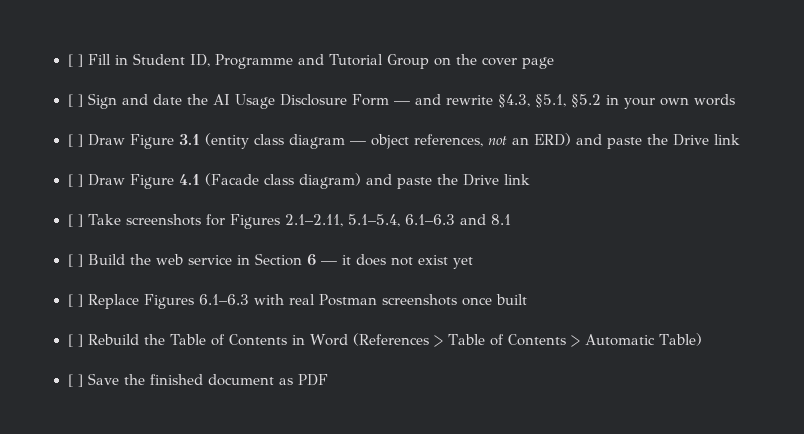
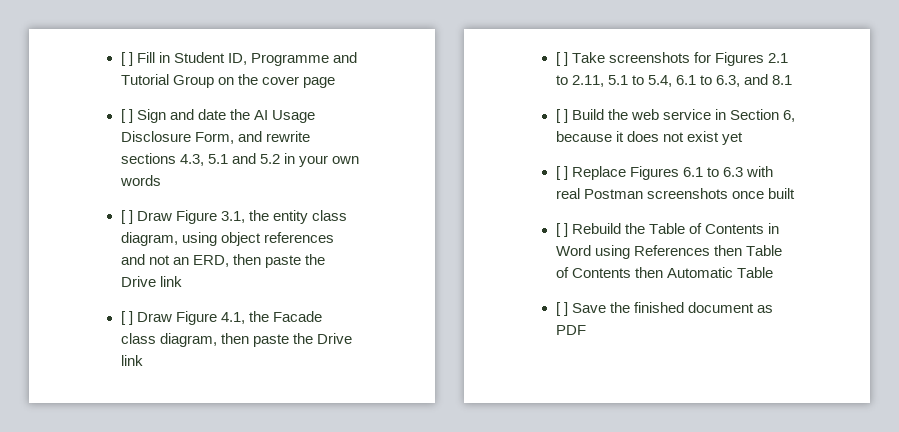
- [ ] Sign and date the AI Usage Disclosure Form — and rewrite §4.3, §5.1, §5.2 in your own words
+ [ ] Sign and date the AI Usage Disclosure Form, and rewrite sections 4.3, 5.1 and 5.2 in your own words
- [ ] Draw Figure 3.1 (entity class diagram — object references, not an ERD) and paste the Drive link
+ [ ] Draw Figure 3.1, the entity class diagram, using object references and not an ERD, then paste the Drive link
- [ ] Draw Figure 4.1 (Facade class diagram) and paste the Drive link
+ [ ] Draw Figure 4.1, the Facade class diagram, then paste the Drive link
- [ ] Take screenshots for Figures 2.1–2.11, 5.1–5.4, 6.1–6.3 and 8.1
+ [ ] Take screenshots for Figures 2.1 to 2.11, 5.1 to 5.4, 6.1 to 6.3, and 8.1
- [ ] Build the web service in Section 6 — it does not exist yet
+ [ ] Build the web service in Section 6, because it does not exist yet
- [ ] Replace Figures 6.1–6.3 with real Postman screenshots once built
+ [ ] Replace Figures 6.1 to 6.3 with real Postman screenshots once built
- [ ] Rebuild the Table of Contents in Word (References > Table of Contents > Automatic Table)
+ [ ] Rebuild the Table of Contents in Word using References then Table of Contents then Automatic Table

